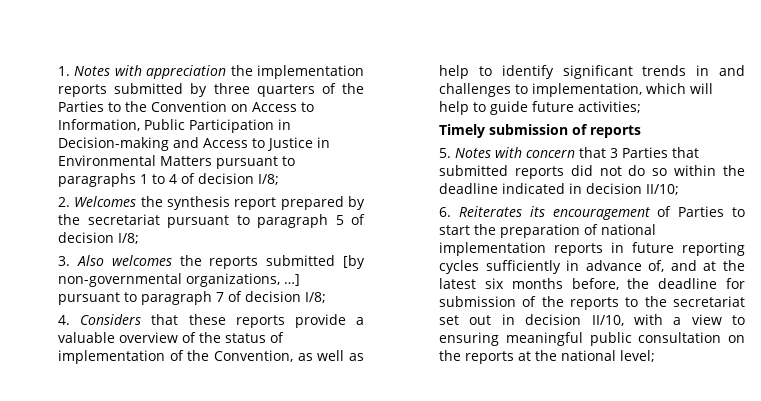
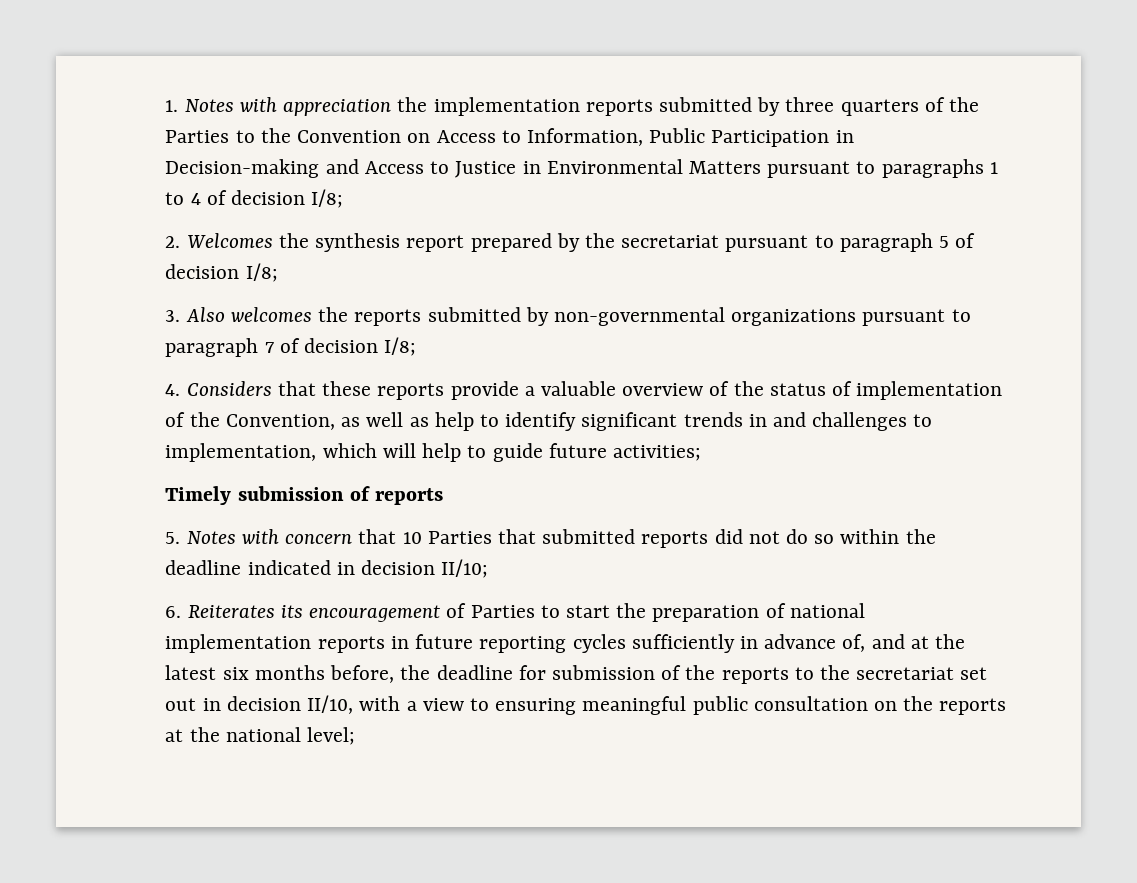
- 3. Also welcomes the reports submitted [by non-governmental organizations, …] pursuant to paragraph 7 of decision I/8;
+ 3. Also welcomes the reports submitted by non-governmental organizations pursuant to paragraph 7 of decision I/8;
- 5. Notes with concern that 3 Parties that submitted reports did not do so within the deadline indicated in decision II/10;
+ 5. Notes with concern that 10 Parties that submitted reports did not do so within the deadline indicated in decision II/10;

